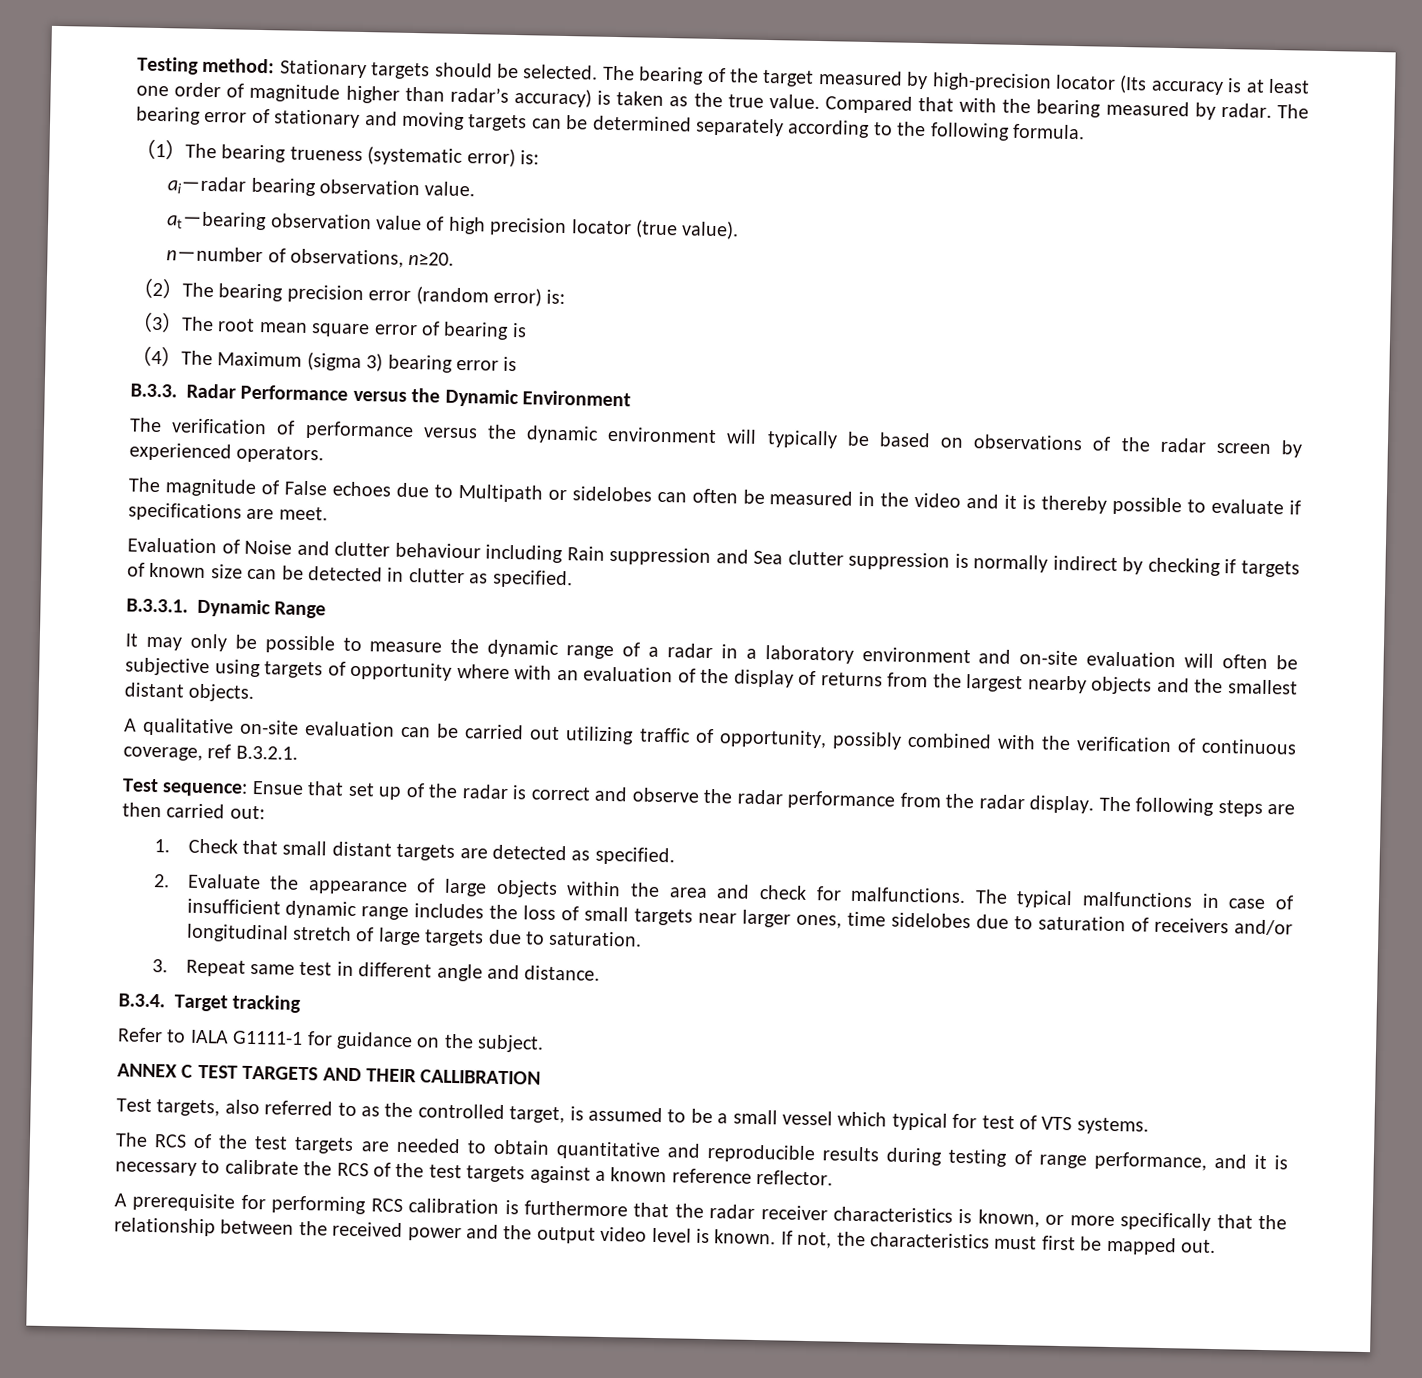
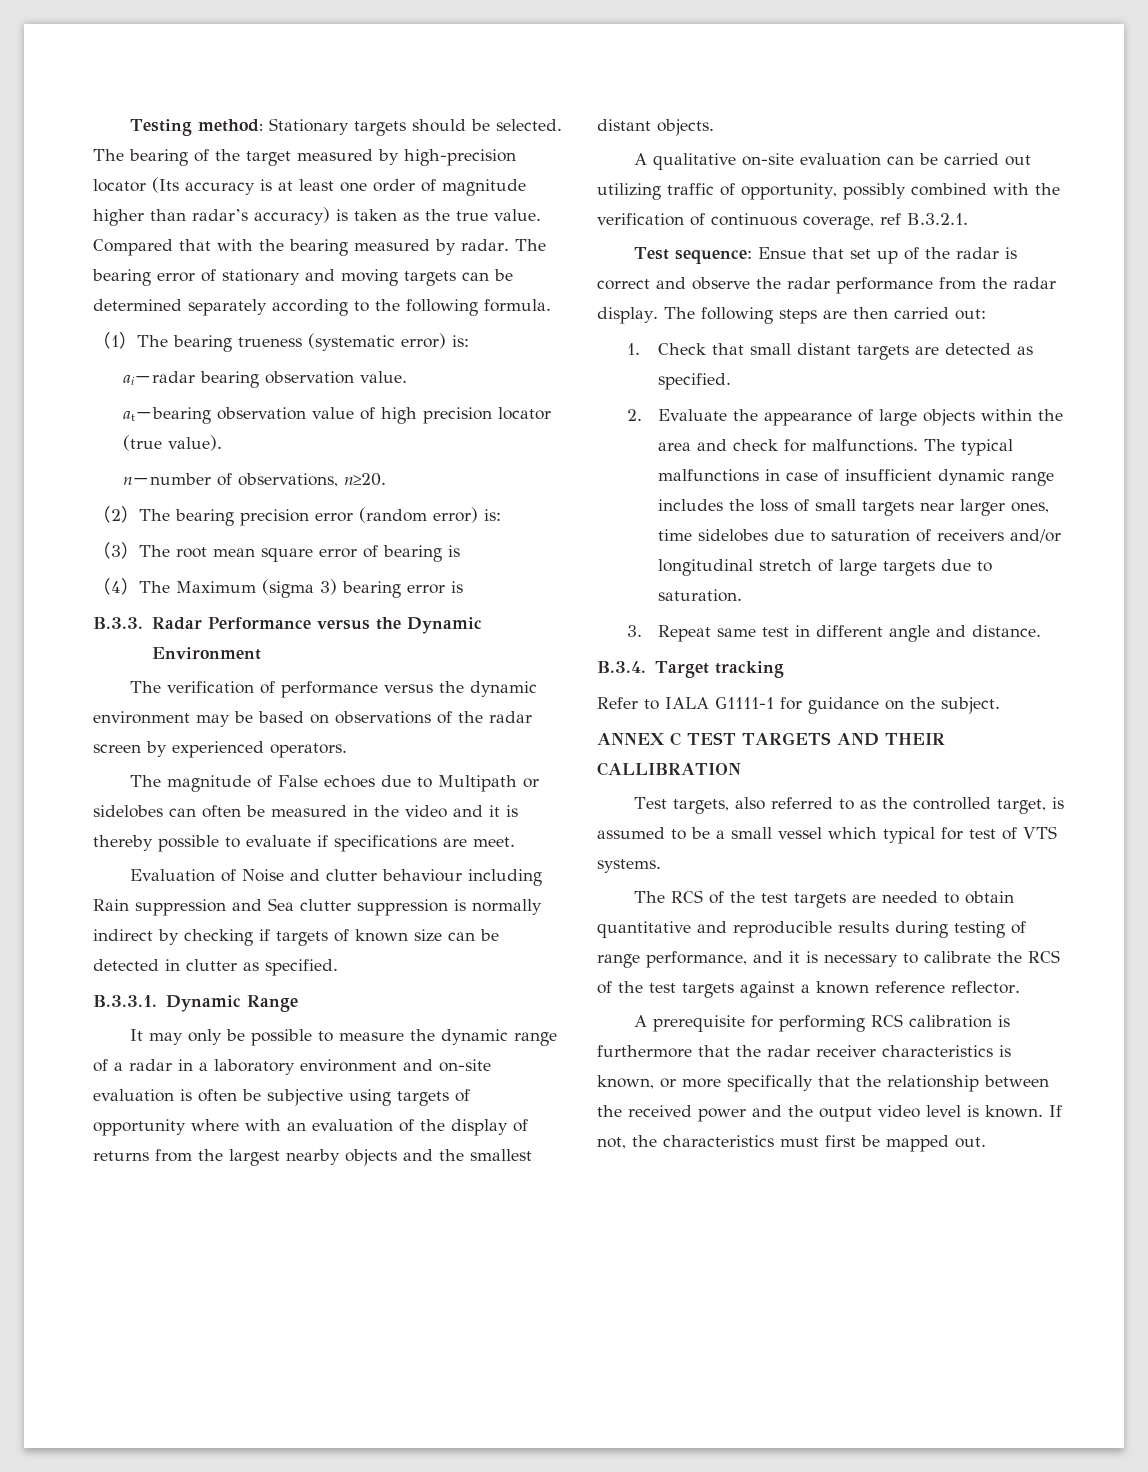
- The verification of performance versus the dynamic environment will typically be based on observations of the radar screen by experienced operators.
+ The verification of performance versus the dynamic environment may be based on observations of the radar screen by experienced operators.
- It may only be possible to measure the dynamic range of a radar in a laboratory environment and on-site evaluation will often be subjective using targets of opportunity where with an evaluation of the display of returns from the largest nearby objects and the smallest distant objects.
+ It may only be possible to measure the dynamic range of a radar in a laboratory environment and on-site evaluation is often be subjective using targets of opportunity where with an evaluation of the display of returns from the largest nearby objects and the smallest distant objects.

